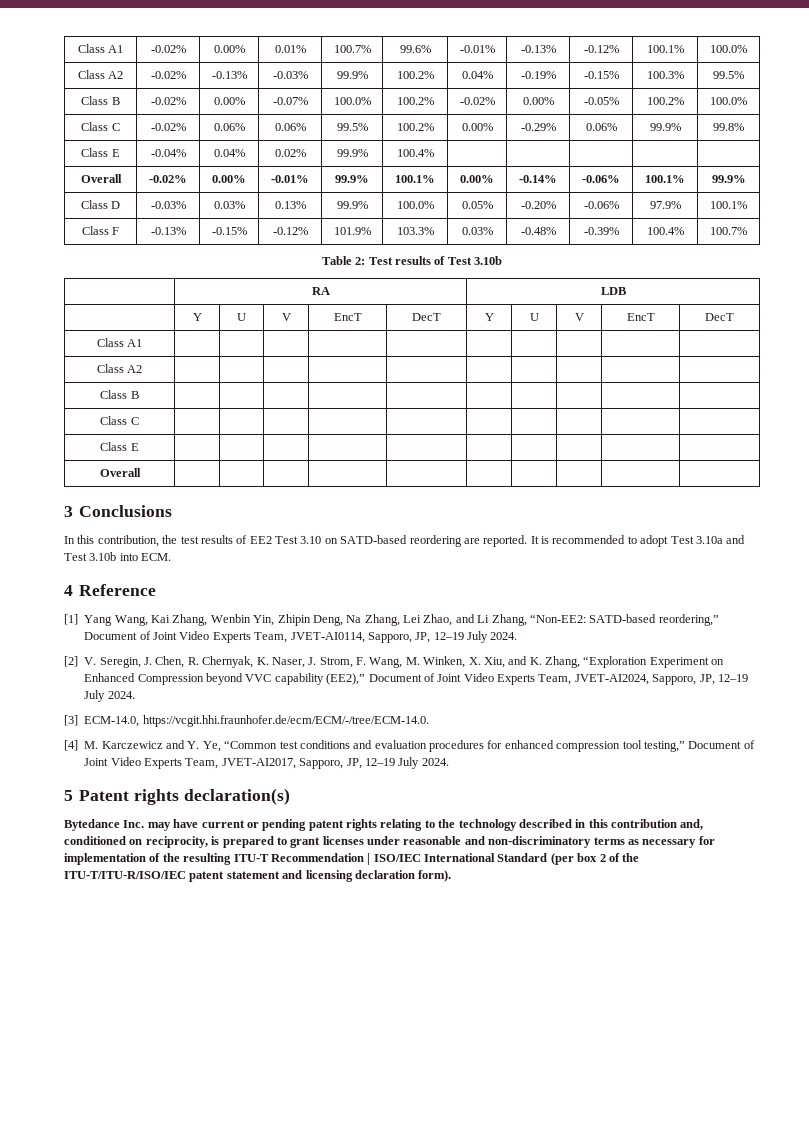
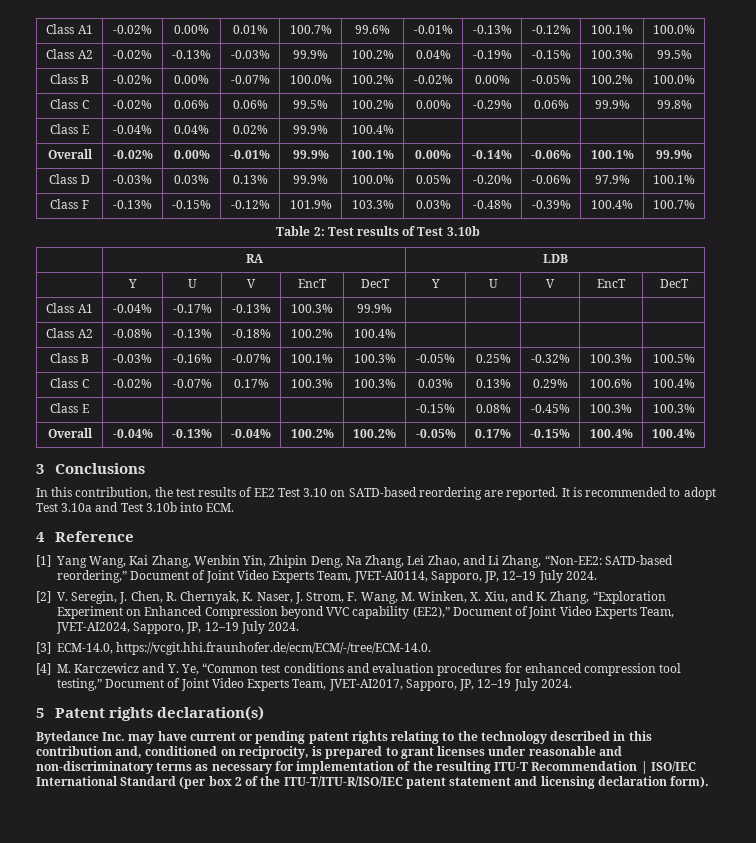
- Class A1 | | | | | | | | | |
- Class A2 | | | | | | | | | |
- Class B | | | | | | | | | |
- Class C | | | | | | | | | |
- Class E | | | | | | | | | |
- Overall | | | | | | | | | |
+ Class A1 | -0.04% | -0.17% | -0.13% | 100.3% | 99.9% | | | | |
+ Class A2 | -0.08% | -0.13% | -0.18% | 100.2% | 100.4% | | | | |
+ Class B | -0.03% | -0.16% | -0.07% | 100.1% | 100.3% | -0.05% | 0.25% | -0.32% | 100.3% | 100.5%
+ Class C | -0.02% | -0.07% | 0.17% | 100.3% | 100.3% | 0.03% | 0.13% | 0.29% | 100.6% | 100.4%
+ Class E | | | | | | -0.15% | 0.08% | -0.45% | 100.3% | 100.3%
+ Overall | -0.04% | -0.13% | -0.04% | 100.2% | 100.2% | -0.05% | 0.17% | -0.15% | 100.4% | 100.4%

